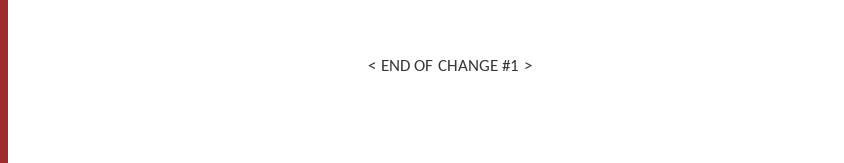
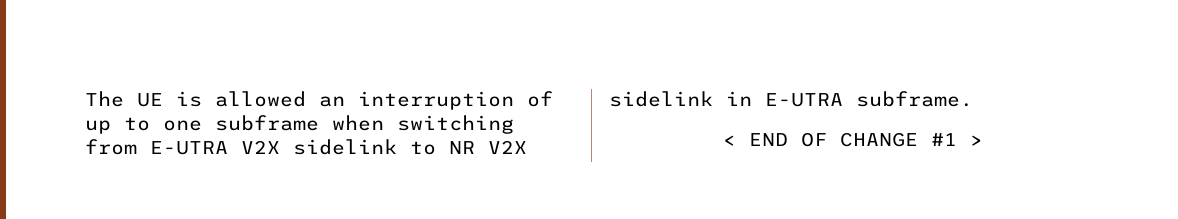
+ The UE is allowed an interruption of up to one subframe when switching from E-UTRA V2X sidelink to NR V2X sidelink in E-UTRA subframe.

